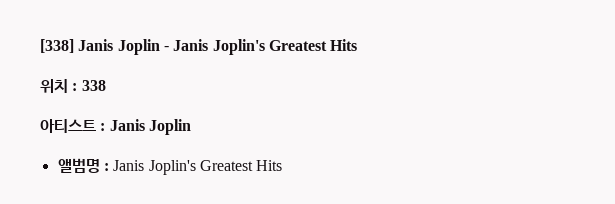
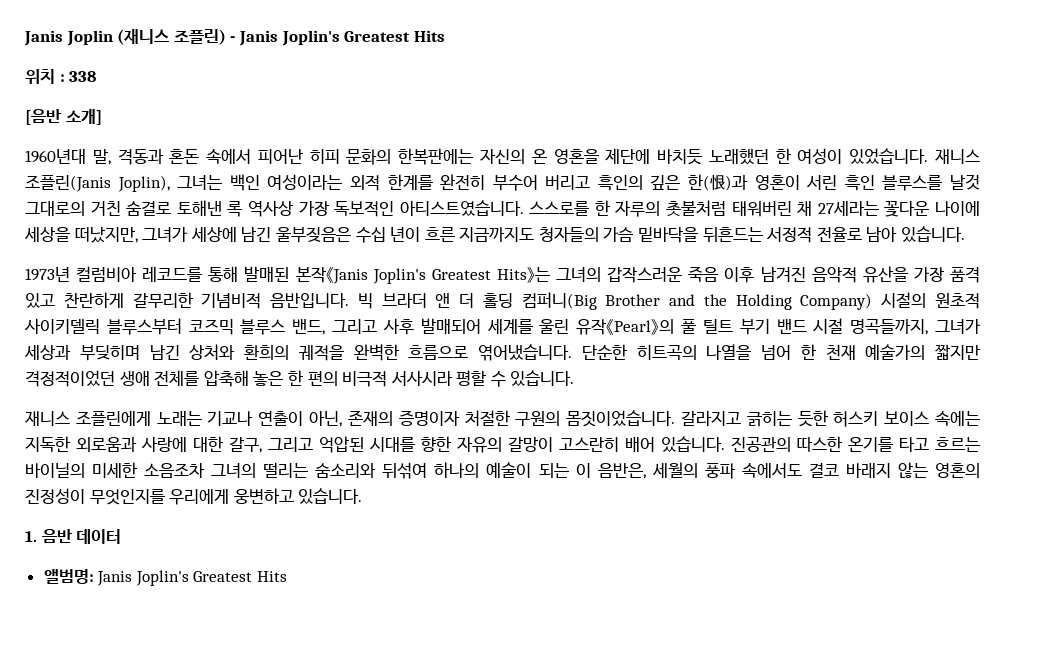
- [338] Janis Joplin - Janis Joplin's Greatest Hits
+ Janis Joplin (재니스 조플린) - Janis Joplin's Greatest Hits
- 아티스트 : Janis Joplin
- 앨범명 : Janis Joplin's Greatest Hits
+ [음반 소개]
+ 1960년대 말, 격동과 혼돈 속에서 피어난 히피 문화의 한복판에는 자신의 온 영혼을 제단에 바치듯 노래했던 한 여성이 있었습니다. 재니스 조플린(Janis Joplin), 그녀는 백인 여성이라는 외적 한계를 완전히 부수어 버리고 흑인의 깊은 한(恨)과 영혼이 서린 흑인 블루스를 날것 그대로의 거친 숨결로 토해낸 록 역사상 가장 독보적인 아티스트였습니다. 스스로를 한 자루의 촛불처럼 태워버린 채 27세라는 꽃다운 나이에 세상을 떠났지만, 그녀가 세상에 남긴 울부짖음은 수십 년이 흐른 지금까지도 청자들의 가슴 밑바닥을 뒤흔드는 서정적 전율로 남아 있습니다.
+ 1973년 컬럼비아 레코드를 통해 발매된 본작《Janis Joplin's Greatest Hits》는 그녀의 갑작스러운 죽음 이후 남겨진 음악적 유산을 가장 품격 있고 찬란하게 갈무리한 기념비적 음반입니다. 빅 브라더 앤 더 홀딩 컴퍼니(Big Brother and the Holding Company) 시절의 원초적 사이키델릭 블루스부터 코즈믹 블루스 밴드, 그리고 사후 발매되어 세계를 울린 유작《Pearl》의 풀 틸트 부기 밴드 시절 명곡들까지, 그녀가 세상과 부딪히며 남긴 상처와 환희의 궤적을 완벽한 흐름으로 엮어냈습니다. 단순한 히트곡의 나열을 넘어 한 천재 예술가의 짧지만 격정적이었던 생애 전체를 압축해 놓은 한 편의 비극적 서사시라 평할 수 있습니다.
+ 재니스 조플린에게 노래는 기교나 연출이 아닌, 존재의 증명이자 처절한 구원의 몸짓이었습니다. 갈라지고 긁히는 듯한 허스키 보이스 속에는 지독한 외로움과 사랑에 대한 갈구, 그리고 억압된 시대를 향한 자유의 갈망이 고스란히 배어 있습니다. 진공관의 따스한 온기를 타고 흐르는 바이닐의 미세한 소음조차 그녀의 떨리는 숨소리와 뒤섞여 하나의 예술이 되는 이 음반은, 세월의 풍파 속에서도 결코 바래지 않는 영혼의 진정성이 무엇인지를 우리에게 웅변하고 있습니다.
+ 1. 음반 데이터
+ 앨범명: Janis Joplin's Greatest Hits

